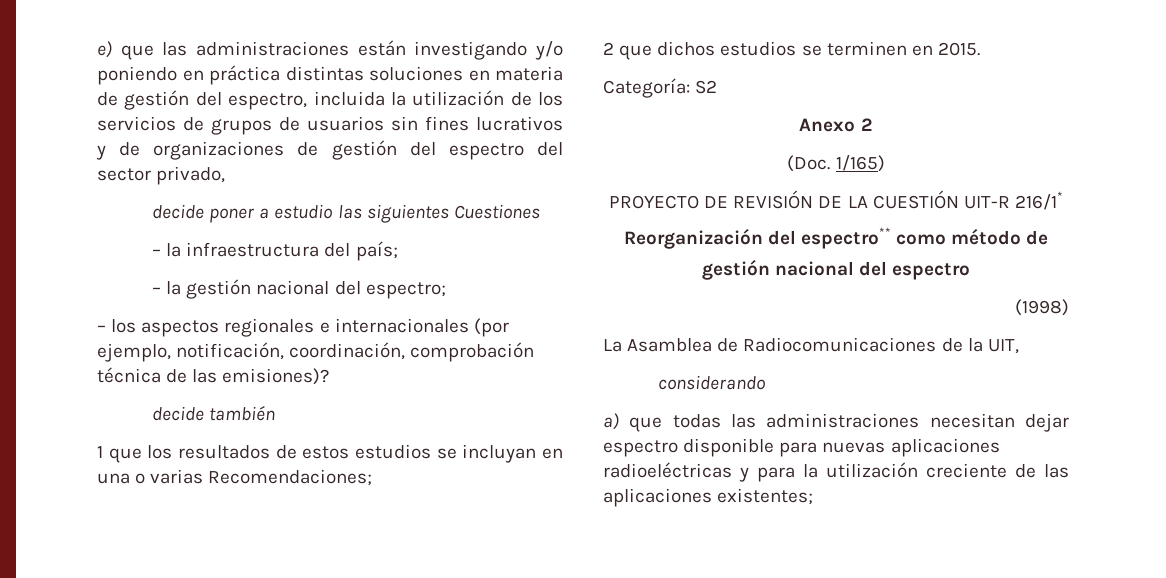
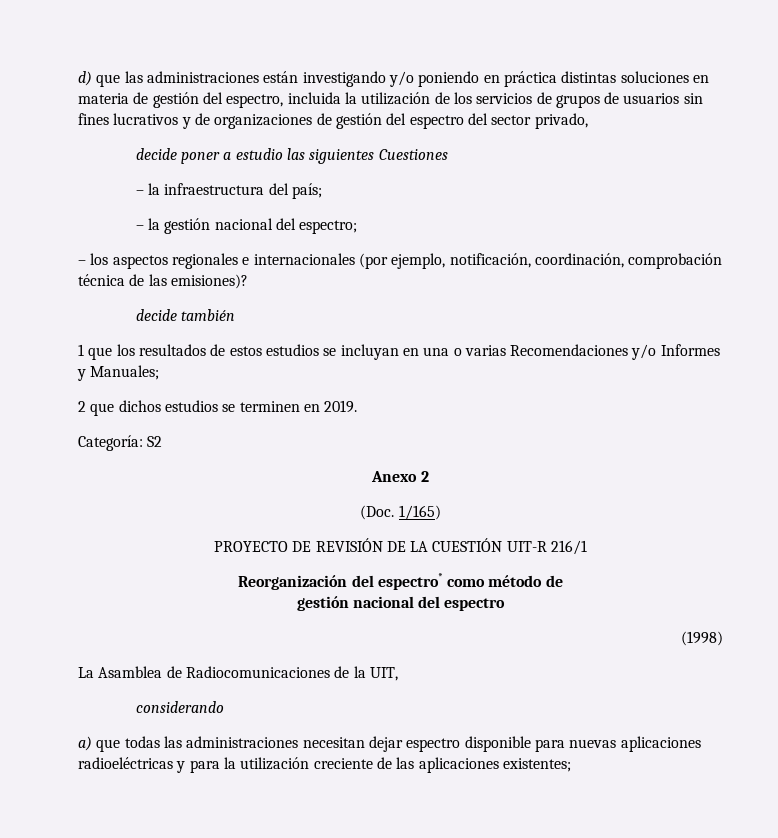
- e) que las administraciones están investigando y/o poniendo en práctica distintas soluciones en materia de gestión del espectro, incluida la utilización de los servicios de grupos de usuarios sin fines lucrativos y de organizaciones de gestión del espectro del sector privado,
+ d) que las administraciones están investigando y/o poniendo en práctica distintas soluciones en materia de gestión del espectro, incluida la utilización de los servicios de grupos de usuarios sin fines lucrativos y de organizaciones de gestión del espectro del sector privado,
- 1 que los resultados de estos estudios se incluyan en una o varias Recomendaciones;
+ 1 que los resultados de estos estudios se incluyan en una o varias Recomendaciones y/o Informes y Manuales;
- 2 que dichos estudios se terminen en 2015.
+ 2 que dichos estudios se terminen en 2019.
- PROYECTO DE REVISIÓN DE LA CUESTIÓN UIT-R 216/1*
+ PROYECTO DE REVISIÓN DE LA CUESTIÓN UIT-R 216/1
- Reorganización del espectro** como método de
+ Reorganización del espectro* como método de

